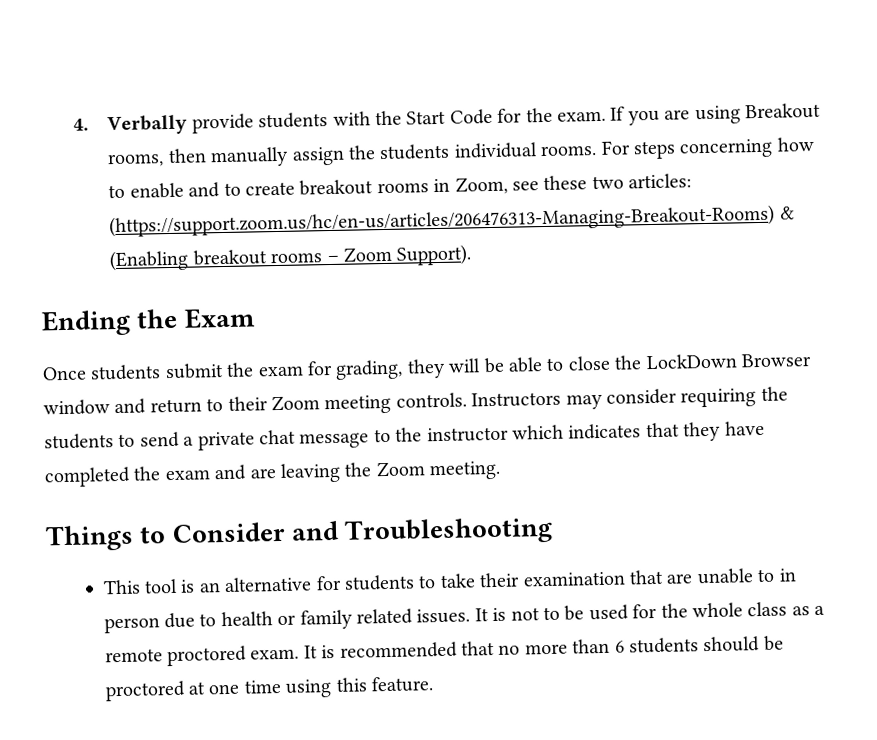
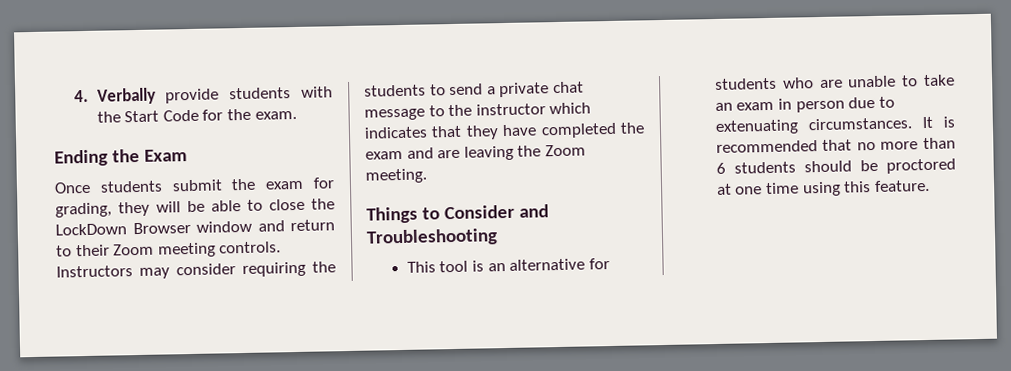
- If you are using Breakout rooms, then manually assign the students individual rooms. For steps concerning how to enable and to create breakout rooms in Zoom, see these two articles: (https://support.zoom.us/hc/en-us/articles/206476313-Managing-Breakout-Rooms) & (Enabling breakout rooms – Zoom Support).
- This tool is an alternative for students to take their examination that are unable to in person due to health or family related issues. It is not to be used for the whole class as a remote proctored exam.
+ This tool is an alternative for students who are unable to take an exam in person due to extenuating circumstances.

